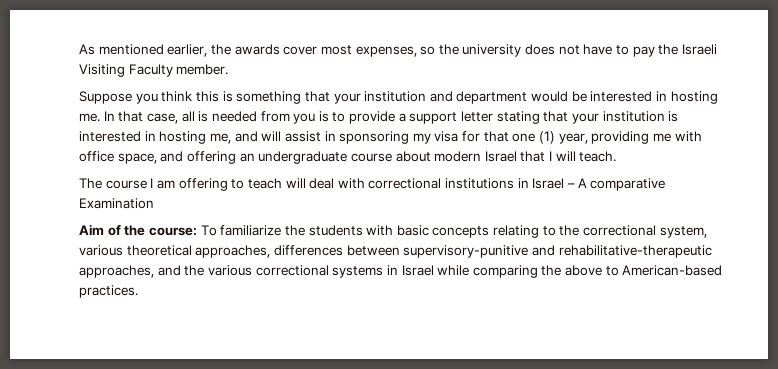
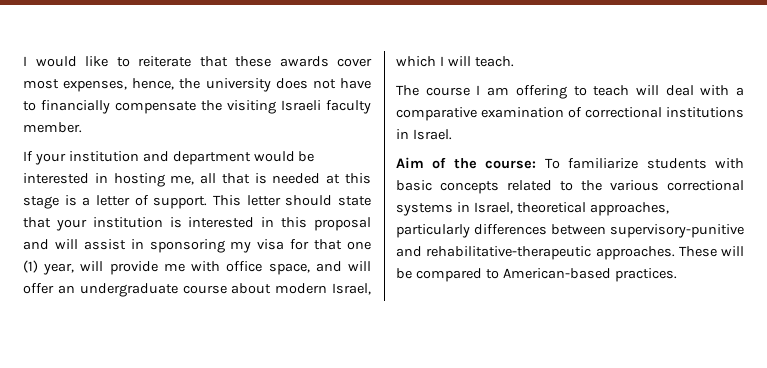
- As mentioned earlier, the awards cover most expenses, so the university does not have to pay the Israeli Visiting Faculty member.
- Suppose you think this is something that your institution and department would be interested in hosting me. In that case, all is needed from you is to provide a support letter stating that your institution is interested in hosting me, and will assist in sponsoring my visa for that one (1) year, providing me with office space, and offering an undergraduate course about modern Israel that I will teach.
+ I would like to reiterate that these awards cover most expenses, hence, the university does not have to financially compensate the visiting Israeli faculty member.
+ If your institution and department would be interested in hosting me, all that is needed at this stage is a letter of support. This letter should state that your institution is interested in this proposal and will assist in sponsoring my visa for that one (1) year, will provide me with office space, and will offer an undergraduate course about modern Israel, which I will teach.
- The course I am offering to teach will deal with correctional institutions in Israel – A comparative Examination
+ The course I am offering to teach will deal with a comparative examination of correctional institutions in Israel.
- Aim of the course: To familiarize the students with basic concepts relating to the correctional system, various theoretical approaches, differences between supervisory-punitive and rehabilitative-therapeutic approaches, and the various correctional systems in Israel while comparing the above to American-based practices.
+ Aim of the course: To familiarize students with basic concepts related to the various correctional systems in Israel, theoretical approaches, particularly differences between supervisory-punitive and rehabilitative-therapeutic approaches. These will be compared to American-based practices.

